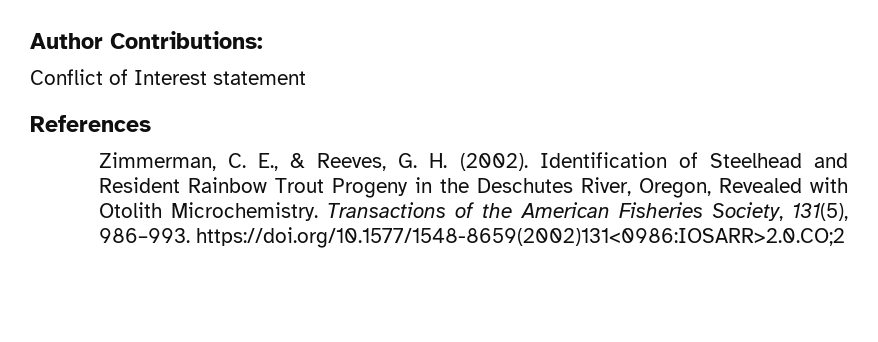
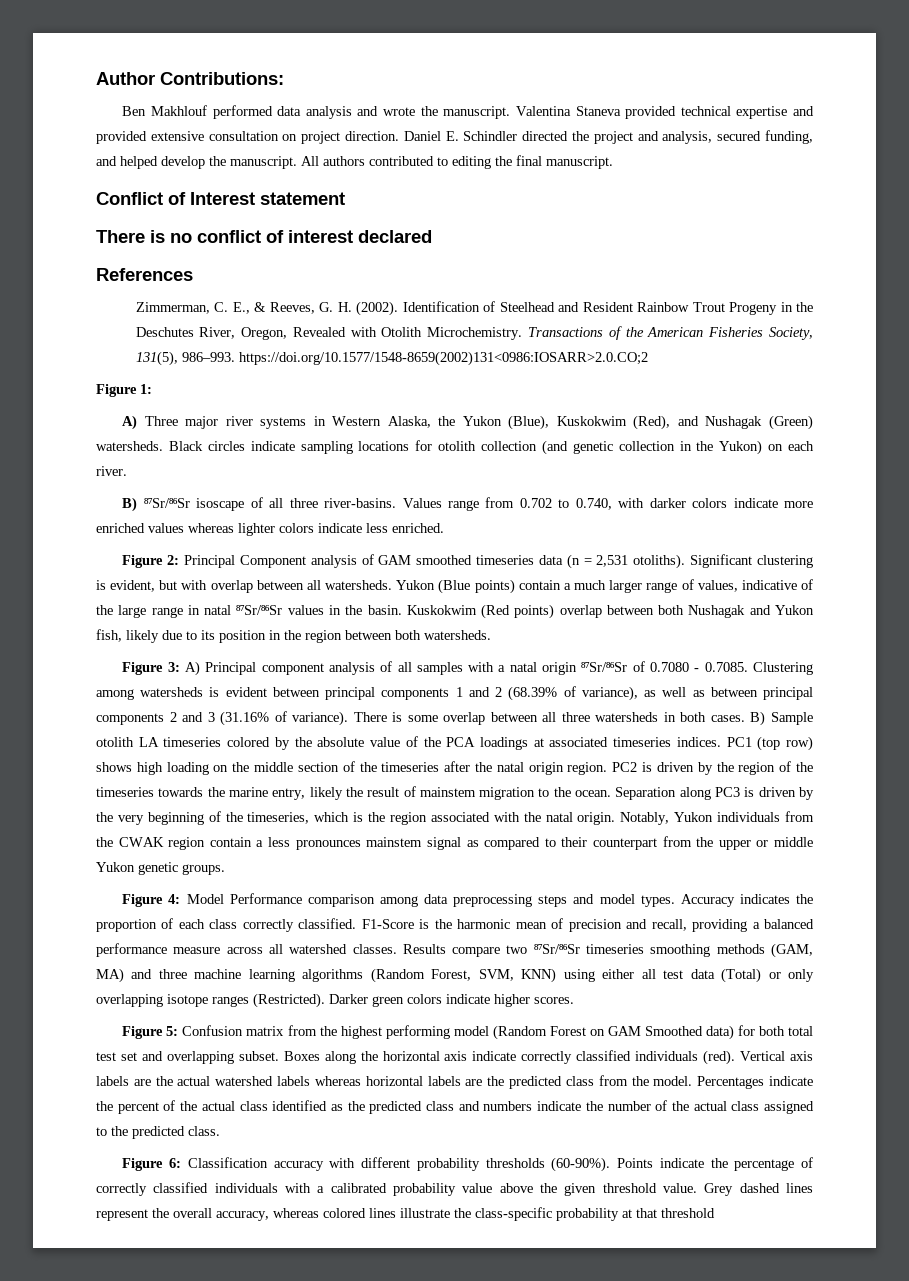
+ Ben Makhlouf performed data analysis and wrote the manuscript. Valentina Staneva provided technical expertise and provided extensive consultation on project direction. Daniel E. Schindler directed the project and analysis, secured funding, and helped develop the manuscript. All authors contributed to editing the final manuscript.
  Conflict of Interest statement
+ There is no conflict of interest declared
+ Figure 1:
+ A) Three major river systems in Western Alaska, the Yukon (Blue), Kuskokwim (Red), and Nushagak (Green) watersheds. Black circles indicate sampling locations for otolith collection (and genetic collection in the Yukon) on each river.
+ B) ⁸⁷Sr/⁸⁶Sr isoscape of all three river-basins. Values range from 0.702 to 0.740, with darker colors indicate more enriched values whereas lighter colors indicate less enriched.
+ Figure 2: Principal Component analysis of GAM smoothed timeseries data (n = 2,531 otoliths). Significant clustering is evident, but with overlap between all watersheds. Yukon (Blue points) contain a much larger range of values, indicative of the large range in natal ⁸⁷Sr/⁸⁶Sr values in the basin. Kuskokwim (Red points) overlap between both Nushagak and Yukon fish, likely due to its position in the region between both watersheds.
+ Figure 3: A) Principal component analysis of all samples with a natal origin ⁸⁷Sr/⁸⁶Sr of 0.7080 - 0.7085. Clustering among watersheds is evident between principal components 1 and 2 (68.39% of variance), as well as between principal components 2 and 3 (31.16% of variance). There is some overlap between all three watersheds in both cases. B) Sample otolith LA timeseries colored by the absolute value of the PCA loadings at associated timeseries indices. PC1 (top row) shows high loading on the middle section of the timeseries after the natal origin region. PC2 is driven by the region of the timeseries towards the marine entry, likely the result of mainstem migration to the ocean. Separation along PC3 is driven by the very beginning of the timeseries, which is the region associated with the natal origin. Notably, Yukon individuals from the CWAK region contain a less pronounces mainstem signal as compared to their counterpart from the upper or middle Yukon genetic groups.
+ Figure 4: Model Performance comparison among data preprocessing steps and model types. Accuracy indicates the proportion of each class correctly classified. F1-Score is the harmonic mean of precision and recall, providing a balanced performance measure across all watershed classes. Results compare two ⁸⁷Sr/⁸⁶Sr timeseries smoothing methods (GAM, MA) and three machine learning algorithms (Random Forest, SVM, KNN) using either all test data (Total) or only overlapping isotope ranges (Restricted). Darker green colors indicate higher scores.
+ Figure 5: Confusion matrix from the highest performing model (Random Forest on GAM Smoothed data) for both total test set and overlapping subset. Boxes along the horizontal axis indicate correctly classified individuals (red). Vertical axis labels are the actual watershed labels whereas horizontal labels are the predicted class from the model. Percentages indicate the percent of the actual class identified as the predicted class and numbers indicate the number of the actual class assigned to the predicted class.
+ Figure 6: Classification accuracy with different probability thresholds (60-90%). Points indicate the percentage of correctly classified individuals with a calibrated probability value above the given threshold value. Grey dashed lines represent the overall accuracy, whereas colored lines illustrate the class-specific probability at that threshold

